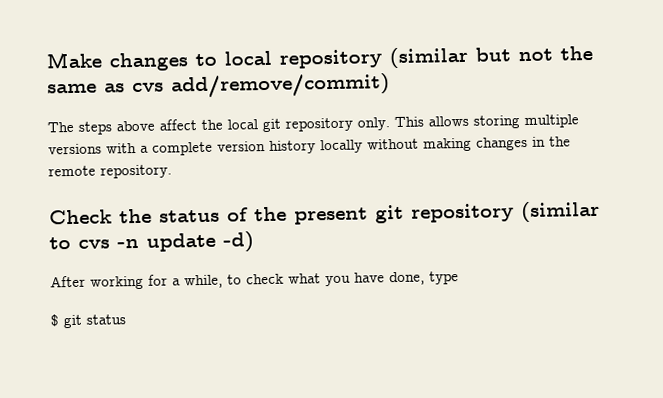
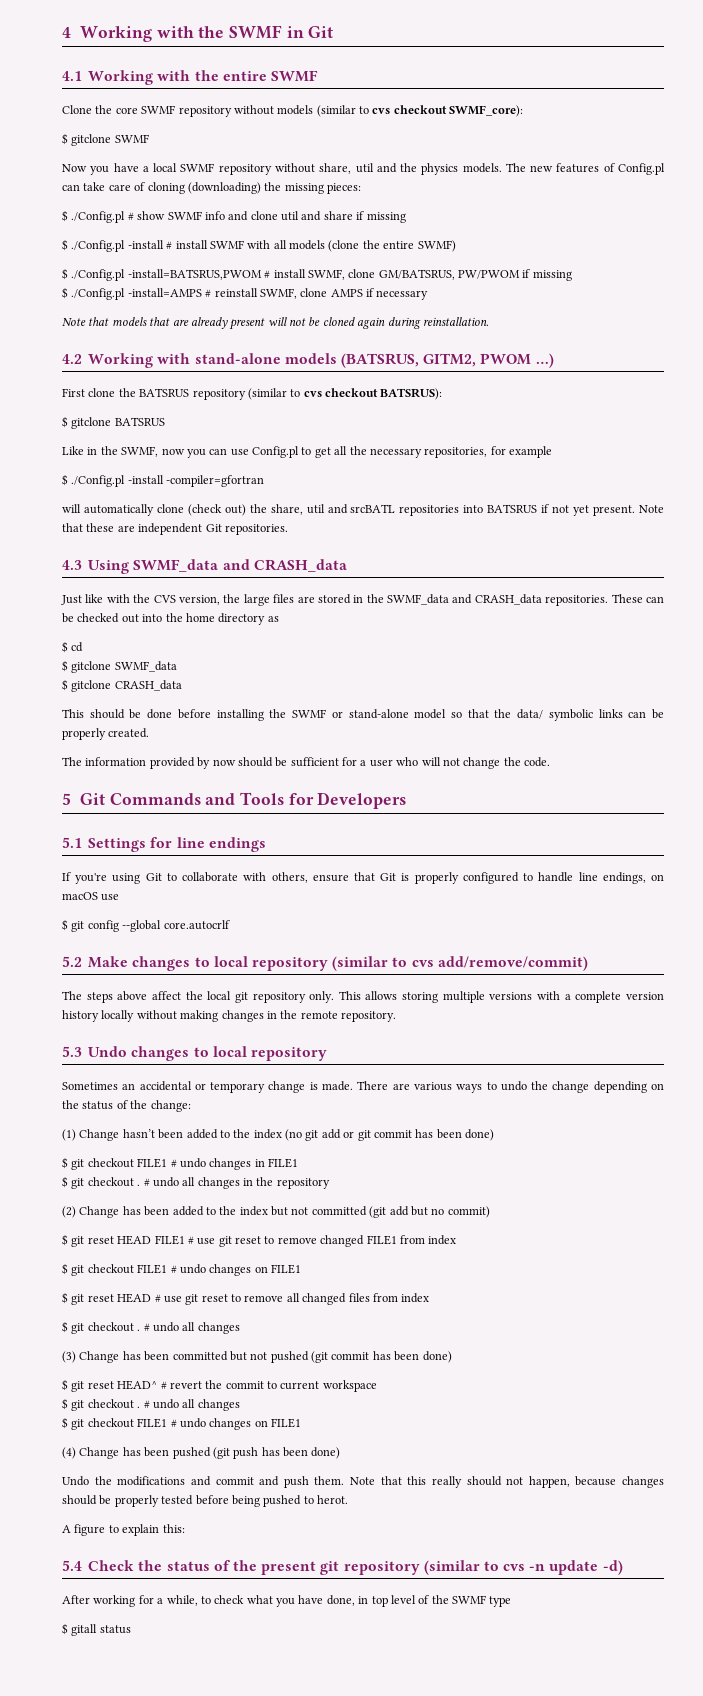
- Make changes to local repository (similar but not the same as cvs add/remove/commit)
+ 4 Working with the SWMF in Git
+ 4.1 Working with the entire SWMF
+ Clone the core SWMF repository without models (similar to cvs checkout SWMF_core):
+ $ gitclone SWMF
+ Now you have a local SWMF repository without share, util and the physics models. The new features of Config.pl can take care of cloning (downloading) the missing pieces:
+ $ ./Config.pl # show SWMF info and clone util and share if missing
+ $ ./Config.pl -install # install SWMF with all models (clone the entire SWMF)
+ $ ./Config.pl -install=BATSRUS,PWOM # install SWMF, clone GM/BATSRUS, PW/PWOM if missing
+ $ ./Config.pl -install=AMPS # reinstall SWMF, clone AMPS if necessary
+ Note that models that are already present will not be cloned again during reinstallation.
+ 4.2 Working with stand-alone models (BATSRUS, GITM2, PWOM …)
+ First clone the BATSRUS repository (similar to cvs checkout BATSRUS):
+ $ gitclone BATSRUS
+ Like in the SWMF, now you can use Config.pl to get all the necessary repositories, for example
+ $ ./Config.pl -install -compiler=gfortran
+ will automatically clone (check out) the share, util and srcBATL repositories into BATSRUS if not yet present. Note that these are independent Git repositories.
+ 4.3 Using SWMF_data and CRASH_data
+ Just like with the CVS version, the large files are stored in the SWMF_data and CRASH_data repositories. These can be checked out into the home directory as
+ $ cd
+ $ gitclone SWMF_data
+ $ gitclone CRASH_data
+ This should be done before installing the SWMF or stand-alone model so that the data/ symbolic links can be properly created.
+ The information provided by now should be sufficient for a user who will not change the code.
+ 5 Git Commands and Tools for Developers
+ 5.1 Settings for line endings
+ If you're using Git to collaborate with others, ensure that Git is properly configured to handle line endings, on macOS use
+ $ git config --global core.autocrlf
+ 5.2 Make changes to local repository (similar to cvs add/remove/commit)
- Check the status of the present git repository (similar to cvs -n update -d)
+ 5.3 Undo changes to local repository
+ Sometimes an accidental or temporary change is made. There are various ways to undo the change depending on the status of the change:
+ (1) Change hasn’t been added to the index (no git add or git commit has been done)
+ $ git checkout FILE1 # undo changes in FILE1
+ $ git checkout . # undo all changes in the repository
+ (2) Change has been added to the index but not committed (git add but no commit)
+ $ git reset HEAD FILE1 # use git reset to remove changed FILE1 from index
+ $ git checkout FILE1 # undo changes on FILE1
+ $ git reset HEAD # use git reset to remove all changed files from index
+ $ git checkout . # undo all changes
+ (3) Change has been committed but not pushed (git commit has been done)
+ $ git reset HEAD^ # revert the commit to current workspace
+ $ git checkout . # undo all changes
+ $ git checkout FILE1 # undo changes on FILE1
+ (4) Change has been pushed (git push has been done)
+ Undo the modifications and commit and push them. Note that this really should not happen, because changes should be properly tested before being pushed to herot.
+ A figure to explain this:
+ 5.4 Check the status of the present git repository (similar to cvs -n update -d)
- After working for a while, to check what you have done, type
+ After working for a while, to check what you have done, in top level of the SWMF type
- $ git status
+ $ gitall status

